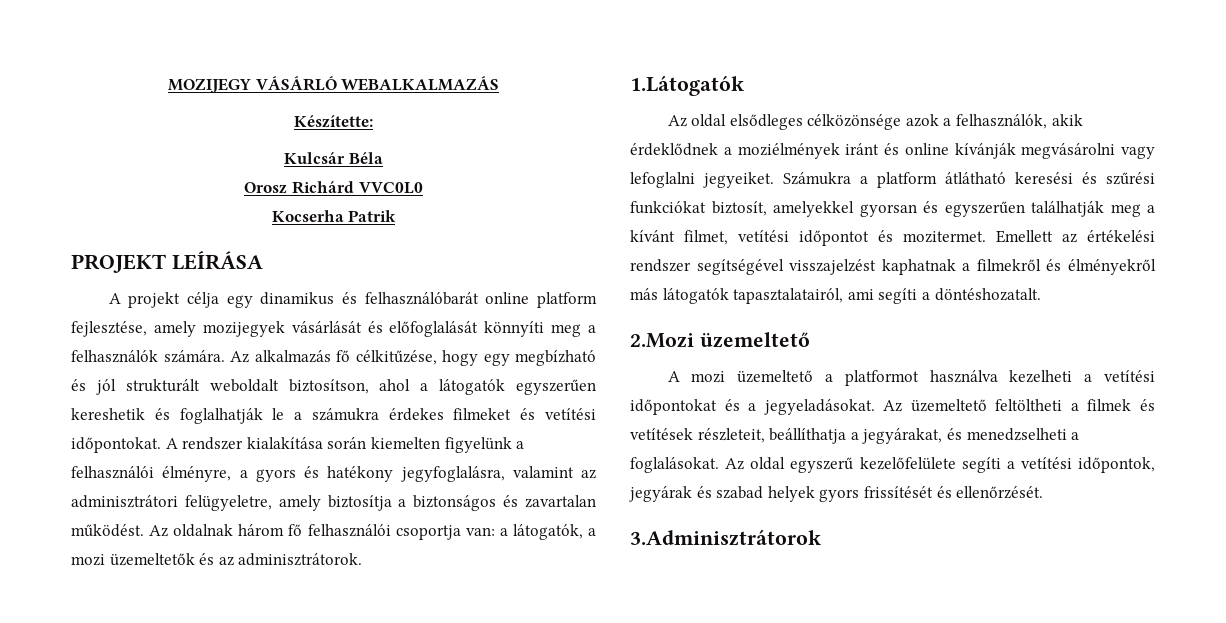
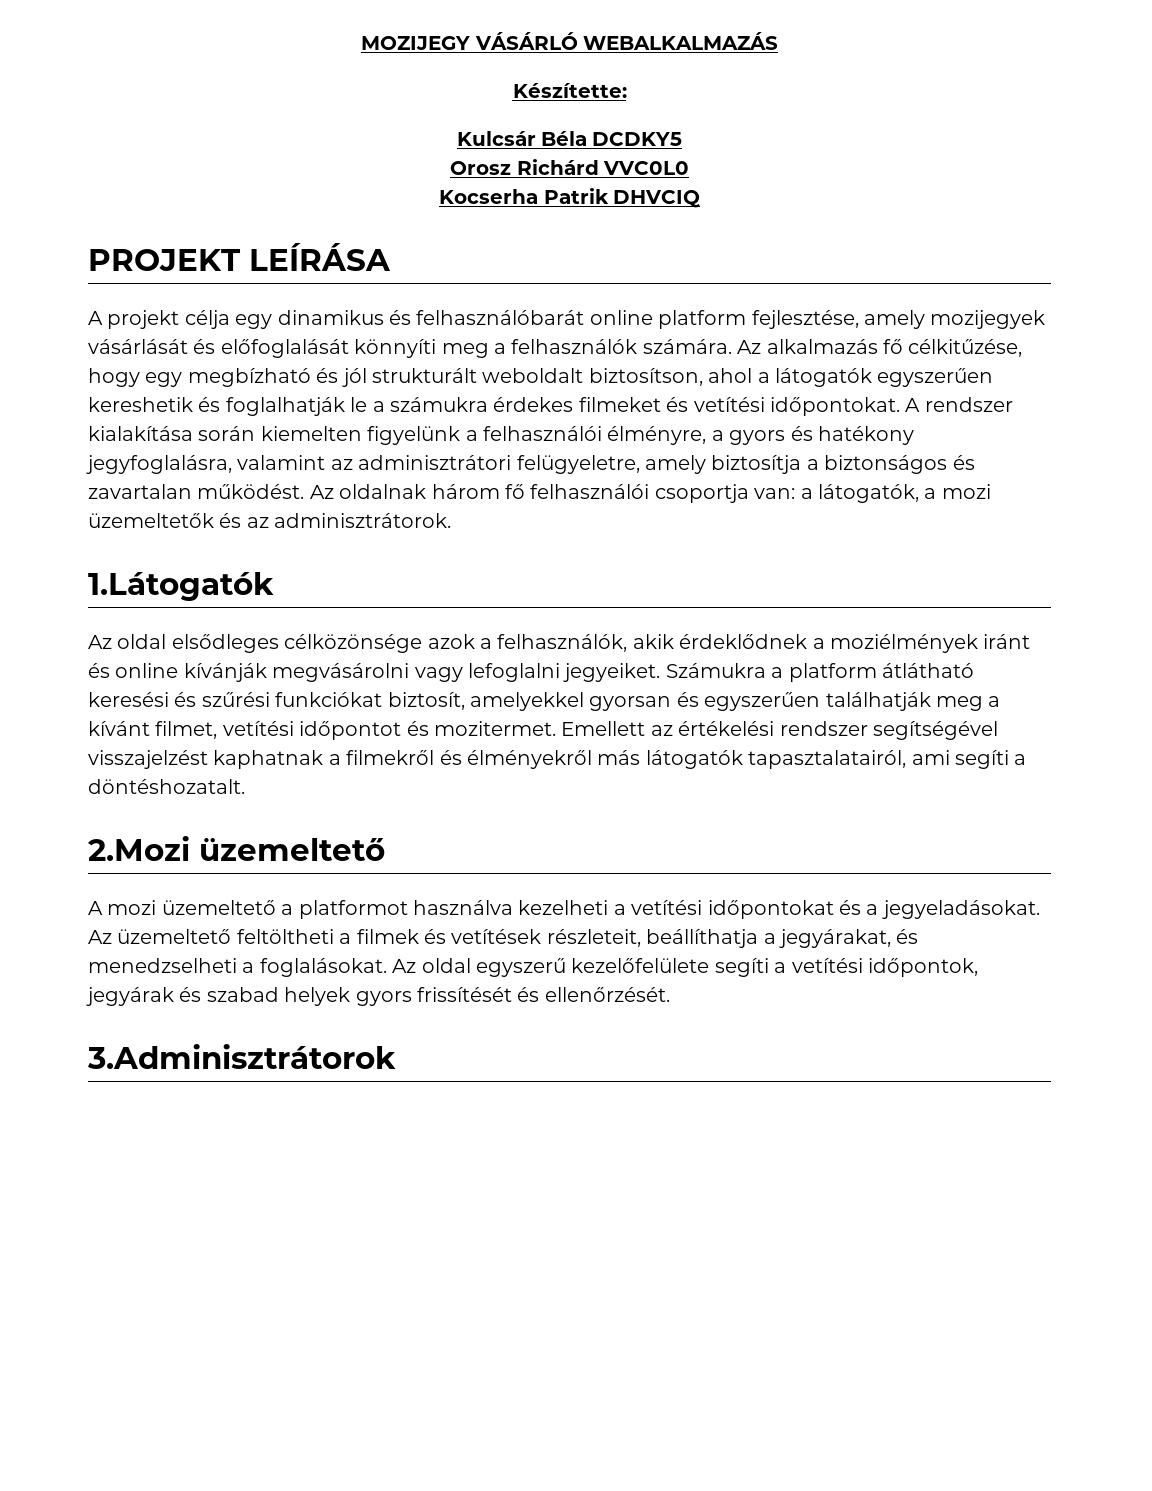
- Kulcsár Béla
+ Kulcsár Béla DCDKY5
- Kocserha Patrik
+ Kocserha Patrik DHVCIQ

